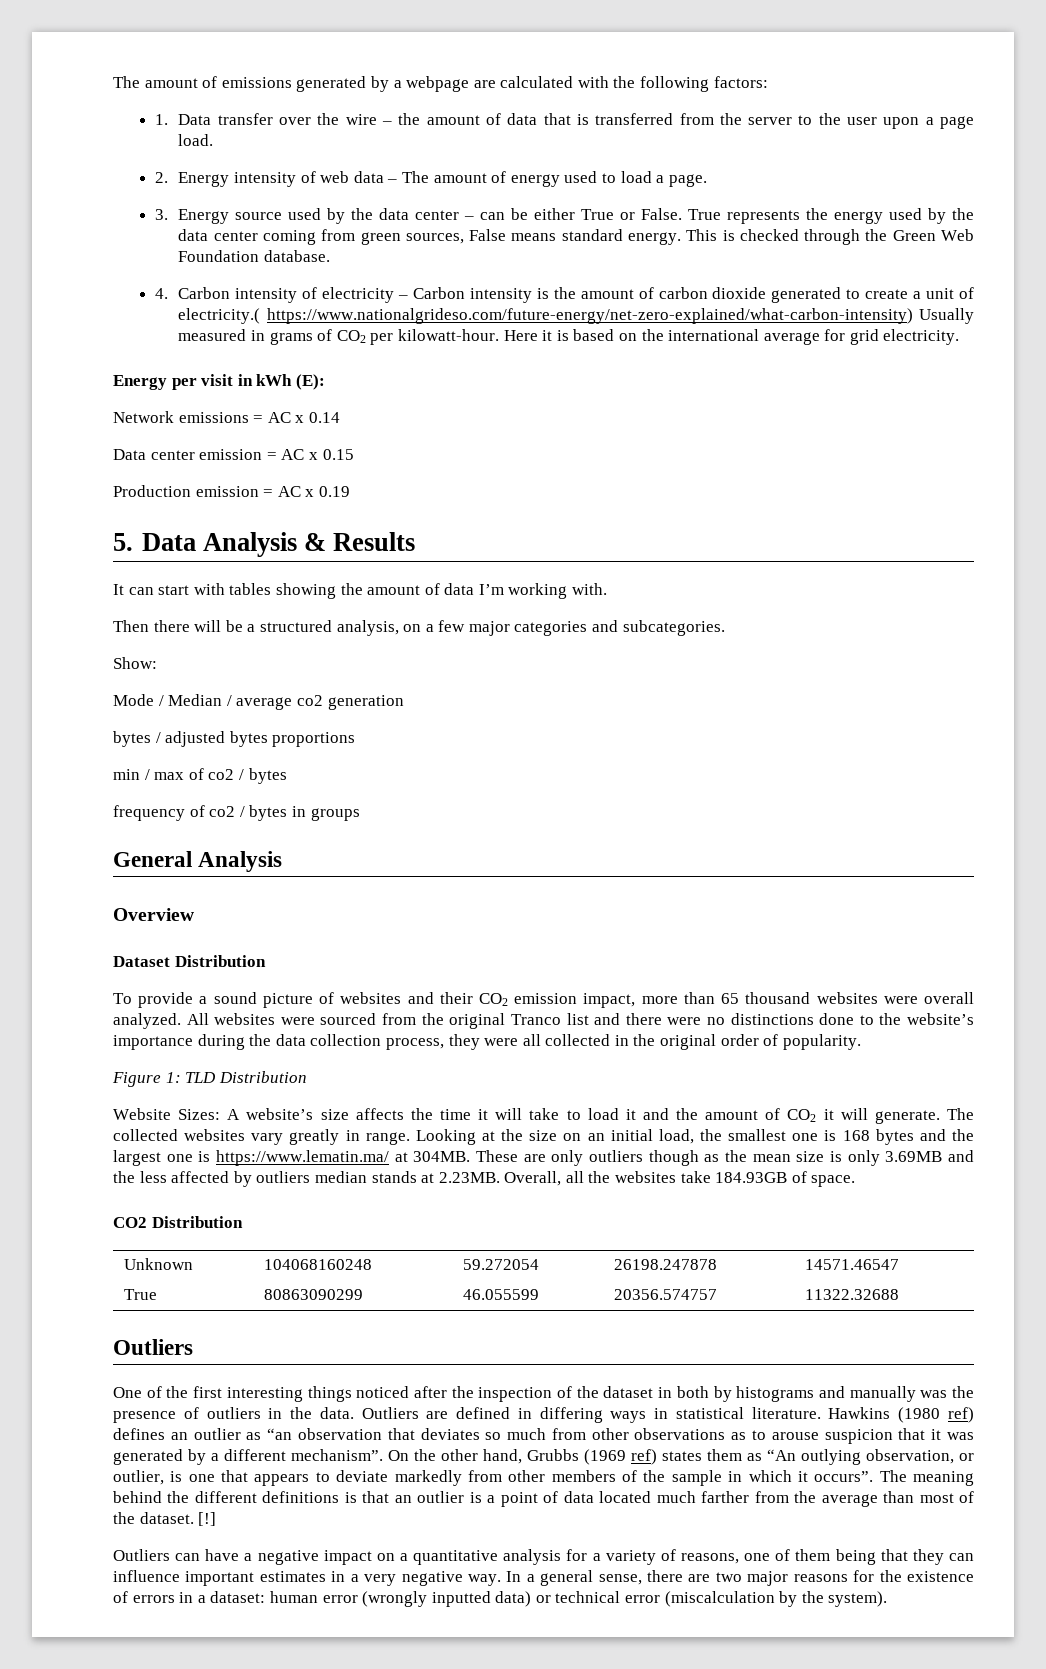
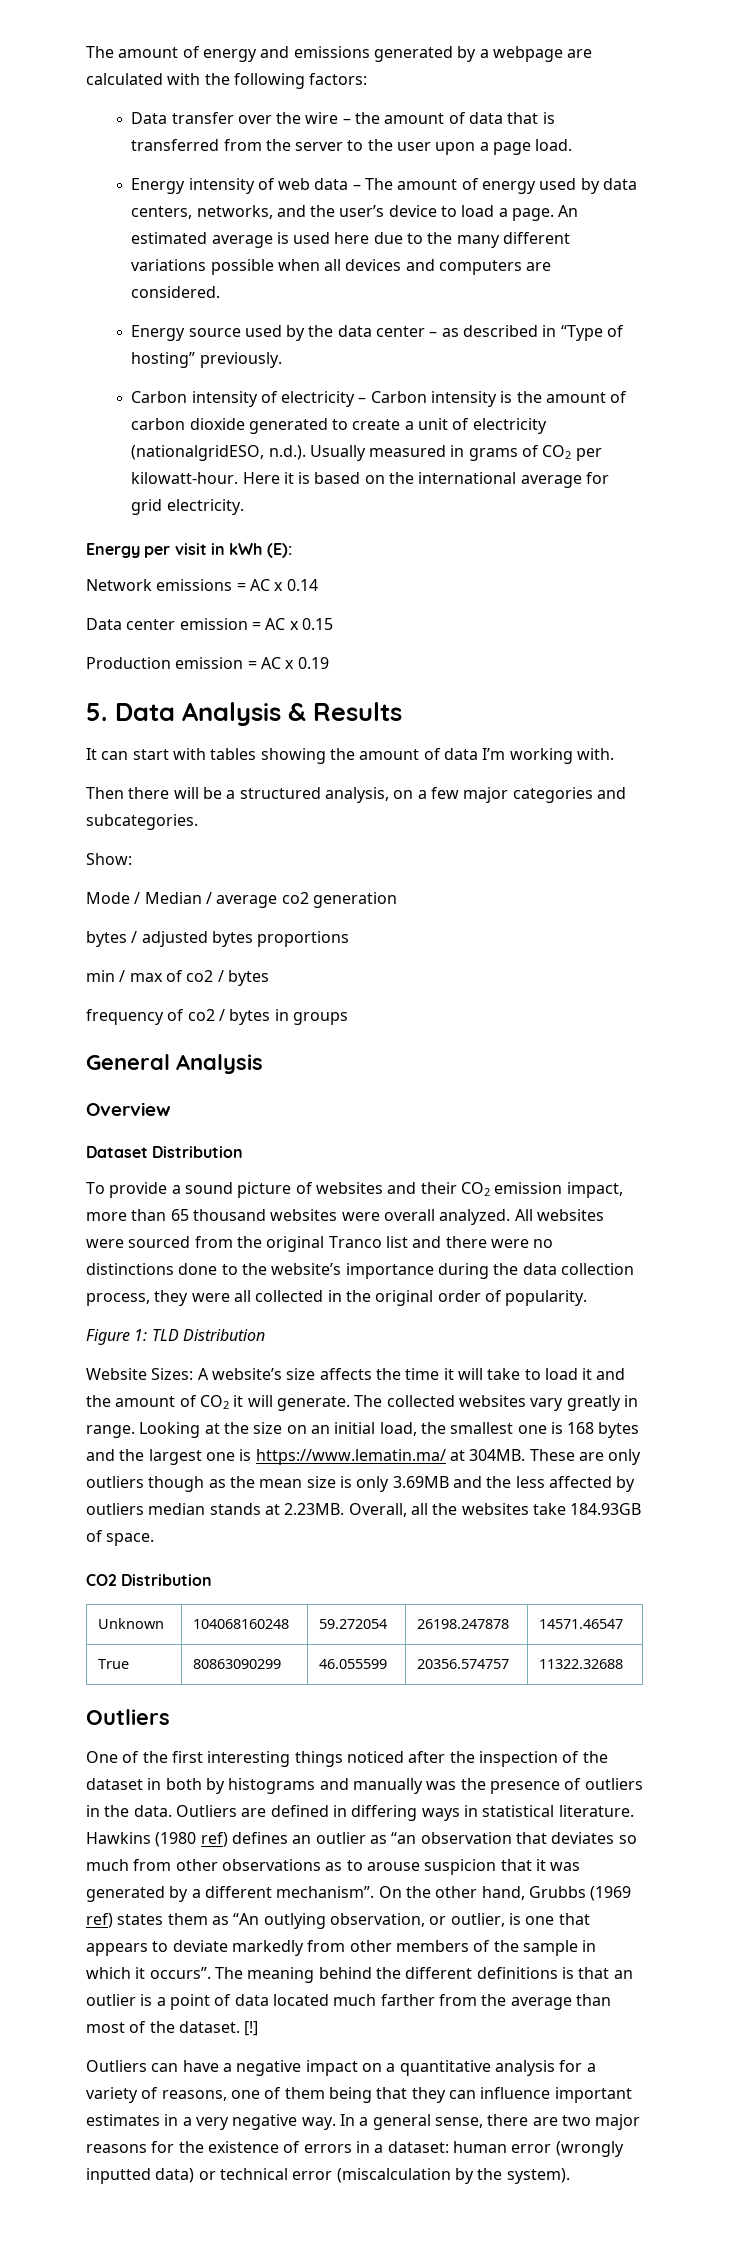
- The amount of emissions generated by a webpage are calculated with the following factors:
+ The amount of energy and emissions generated by a webpage are calculated with the following factors:
- 1. Data transfer over the wire – the amount of data that is transferred from the server to the user upon a page load.
+ Data transfer over the wire – the amount of data that is transferred from the server to the user upon a page load.
- 2. Energy intensity of web data – The amount of energy used to load a page.
- 3. Energy source used by the data center – can be either True or False. True represents the energy used by the data center coming from green sources, False means standard energy. This is checked through the Green Web Foundation database.
- 4. Carbon intensity of electricity – Carbon intensity is the amount of carbon dioxide generated to create a unit of electricity.( https://www.nationalgrideso.com/future-energy/net-zero-explained/what-carbon-intensity) Usually measured in grams of CO2 per kilowatt-hour.
+ Energy intensity of web data – The amount of energy used by data centers, networks, and the user’s device to load a page. An estimated average is used here due to the many different variations possible when all devices and computers are considered.
+ Energy source used by the data center – as described in “Type of hosting” previously.
+ Carbon intensity of electricity – Carbon intensity is the amount of carbon dioxide generated to create a unit of electricity (nationalgridESO, n.d.). Usually measured in grams of CO2 per kilowatt-hour.

